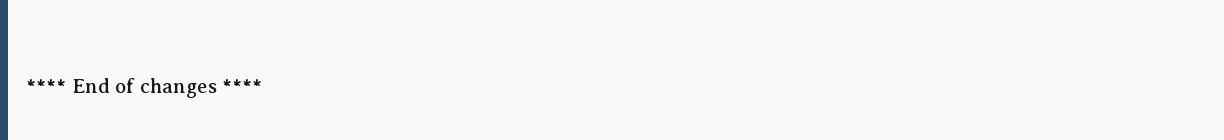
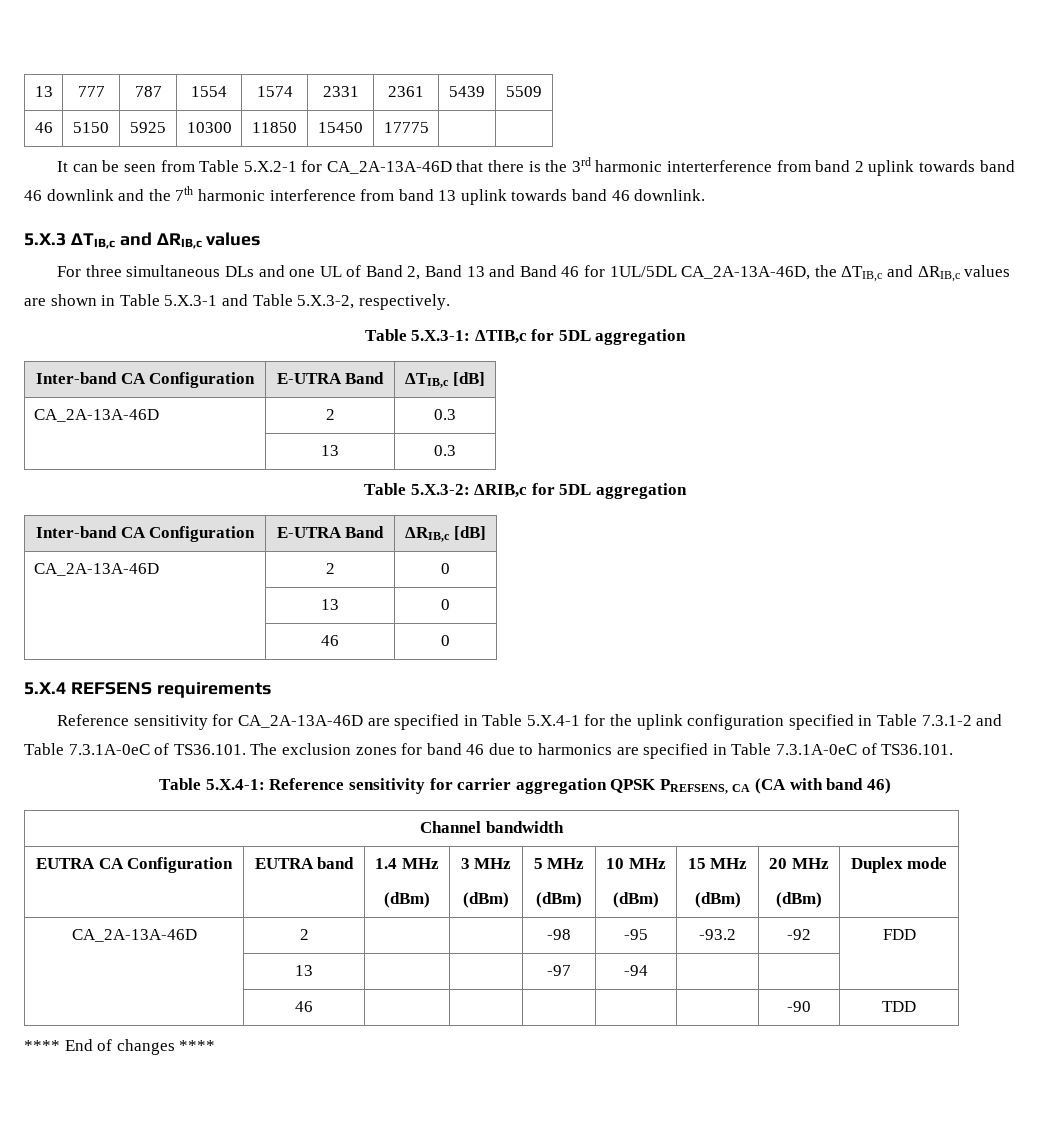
+ 13 | 777 | 787 | 1554 | 1574 | 2331 | 2361 | 5439 | 5509
+ 46 | 5150 | 5925 | 10300 | 11850 | 15450 | 17775 | |
+ It can be seen from Table 5.X.2-1 for CA_2A-13A-46D that there is the 3rd harmonic interterference from band 2 uplink towards band 46 downlink and the 7th harmonic interference from band 13 uplink towards band 46 downlink.
+ 5.X.3 ∆TIB,c and ∆RIB,c values
+ For three simultaneous DLs and one UL of Band 2, Band 13 and Band 46 for 1UL/5DL CA_2A-13A-46D, the ΔTIB,c and ΔRIB,c values are shown in Table 5.X.3-1 and Table 5.X.3-2, respectively.
+ Table 5.X.3-1: ΔTIB,c for 5DL aggregation
+ Inter-band CA Configuration | E-UTRA Band | ΔTIB,c [dB]
+ CA_2A-13A-46D | 2 | 0.3
+ | 13 | 0.3
+ Table 5.X.3-2: ΔRIB,c for 5DL aggregation
+ Inter-band CA Configuration | E-UTRA Band | ΔRIB,c [dB]
+ CA_2A-13A-46D | 2 | 0
+ | 13 | 0
+ | 46 | 0
+ 5.X.4 REFSENS requirements
+ Reference sensitivity for CA_2A-13A-46D are specified in Table 5.X.4-1 for the uplink configuration specified in Table 7.3.1-2 and Table 7.3.1A-0eC of TS36.101. The exclusion zones for band 46 due to harmonics are specified in Table 7.3.1A-0eC of TS36.101.
+ Table 5.X.4-1: Reference sensitivity for carrier aggregation QPSK PREFSENS, CA (CA with band 46)
+ Channel bandwidth
+ EUTRA CA Configuration | EUTRA band | 1.4 MHz
+ (dBm) | 3 MHz
+ (dBm) | 5 MHz
+ (dBm) | 10 MHz
+ (dBm) | 15 MHz
+ (dBm) | 20 MHz
+ (dBm) | Duplex mode
+ CA_2A-13A-46D | 2 | | | -98 | -95 | -93.2 | -92 | FDD
+ | 13 | | | -97 | -94 | | |
+ | 46 | | | | | | -90 | TDD

